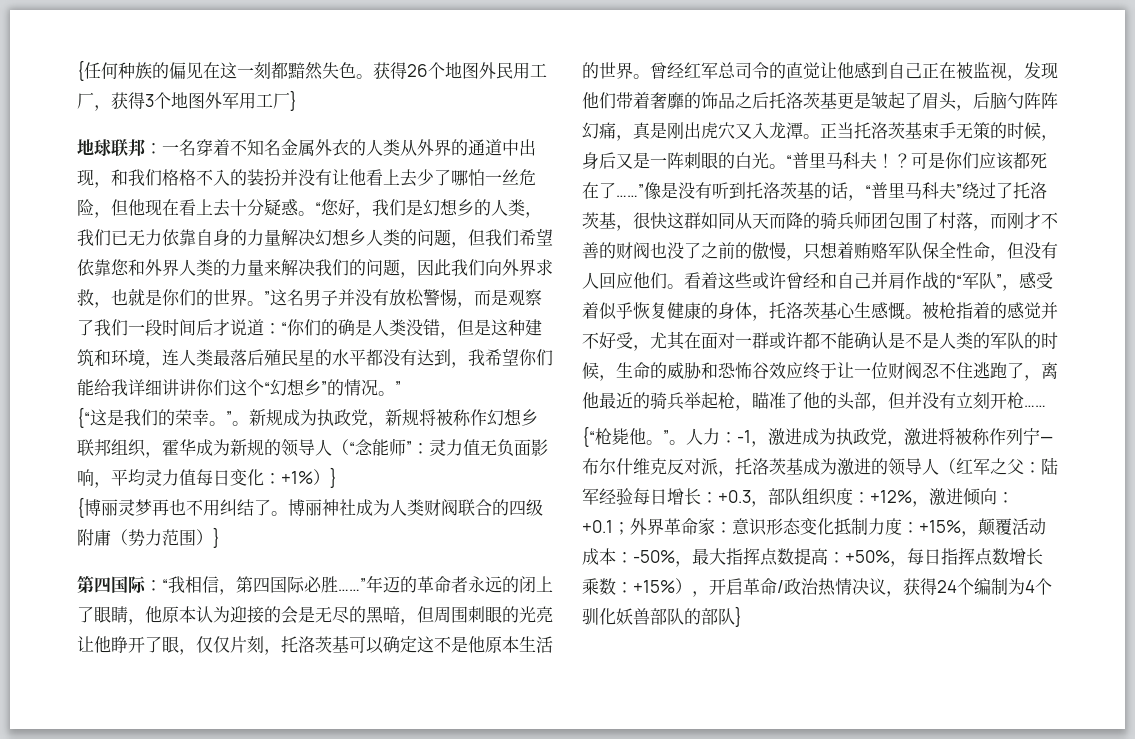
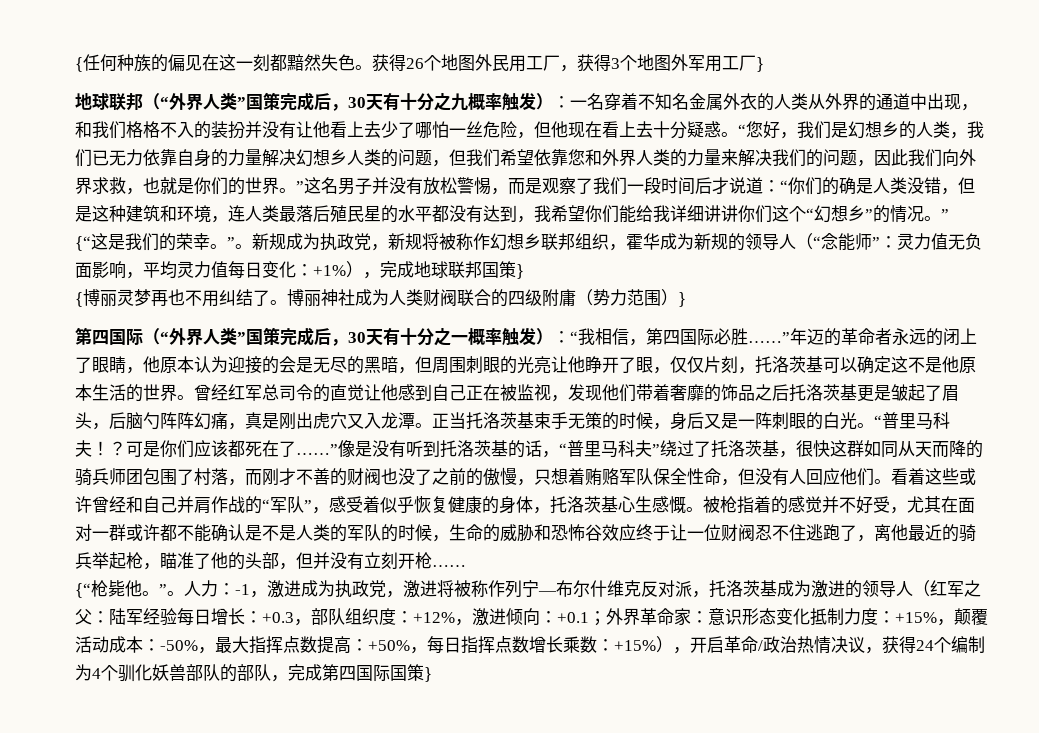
- 地球联邦：一名穿着不知名金属外衣的人类从外界的通道中出现，和我们格格不入的装扮并没有让他看上去少了哪怕一丝危险，但他现在看上去十分疑惑。
+ 地球联邦（“外界人类”国策完成后，30天有十分之九概率触发）：一名穿着不知名金属外衣的人类从外界的通道中出现，和我们格格不入的装扮并没有让他看上去少了哪怕一丝危险，但他现在看上去十分疑惑。
- 新规成为执政党，新规将被称作幻想乡联邦组织，霍华成为新规的领导人（“念能师”：灵力值无负面影响，平均灵力值每日变化：+1%）}
+ 新规成为执政党，新规将被称作幻想乡联邦组织，霍华成为新规的领导人（“念能师”：灵力值无负面影响，平均灵力值每日变化：+1%），完成地球联邦国策}
- 第四国际：“我相信，第四国际必胜……”
+ 第四国际（“外界人类”国策完成后，30天有十分之一概率触发）：“我相信，第四国际必胜……”
- +15%），开启革命/政治热情决议，获得24个编制为4个驯化妖兽部队的部队}
+ +15%），开启革命/政治热情决议，获得24个编制为4个驯化妖兽部队的部队，完成第四国际国策}

